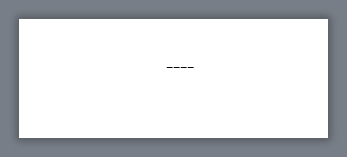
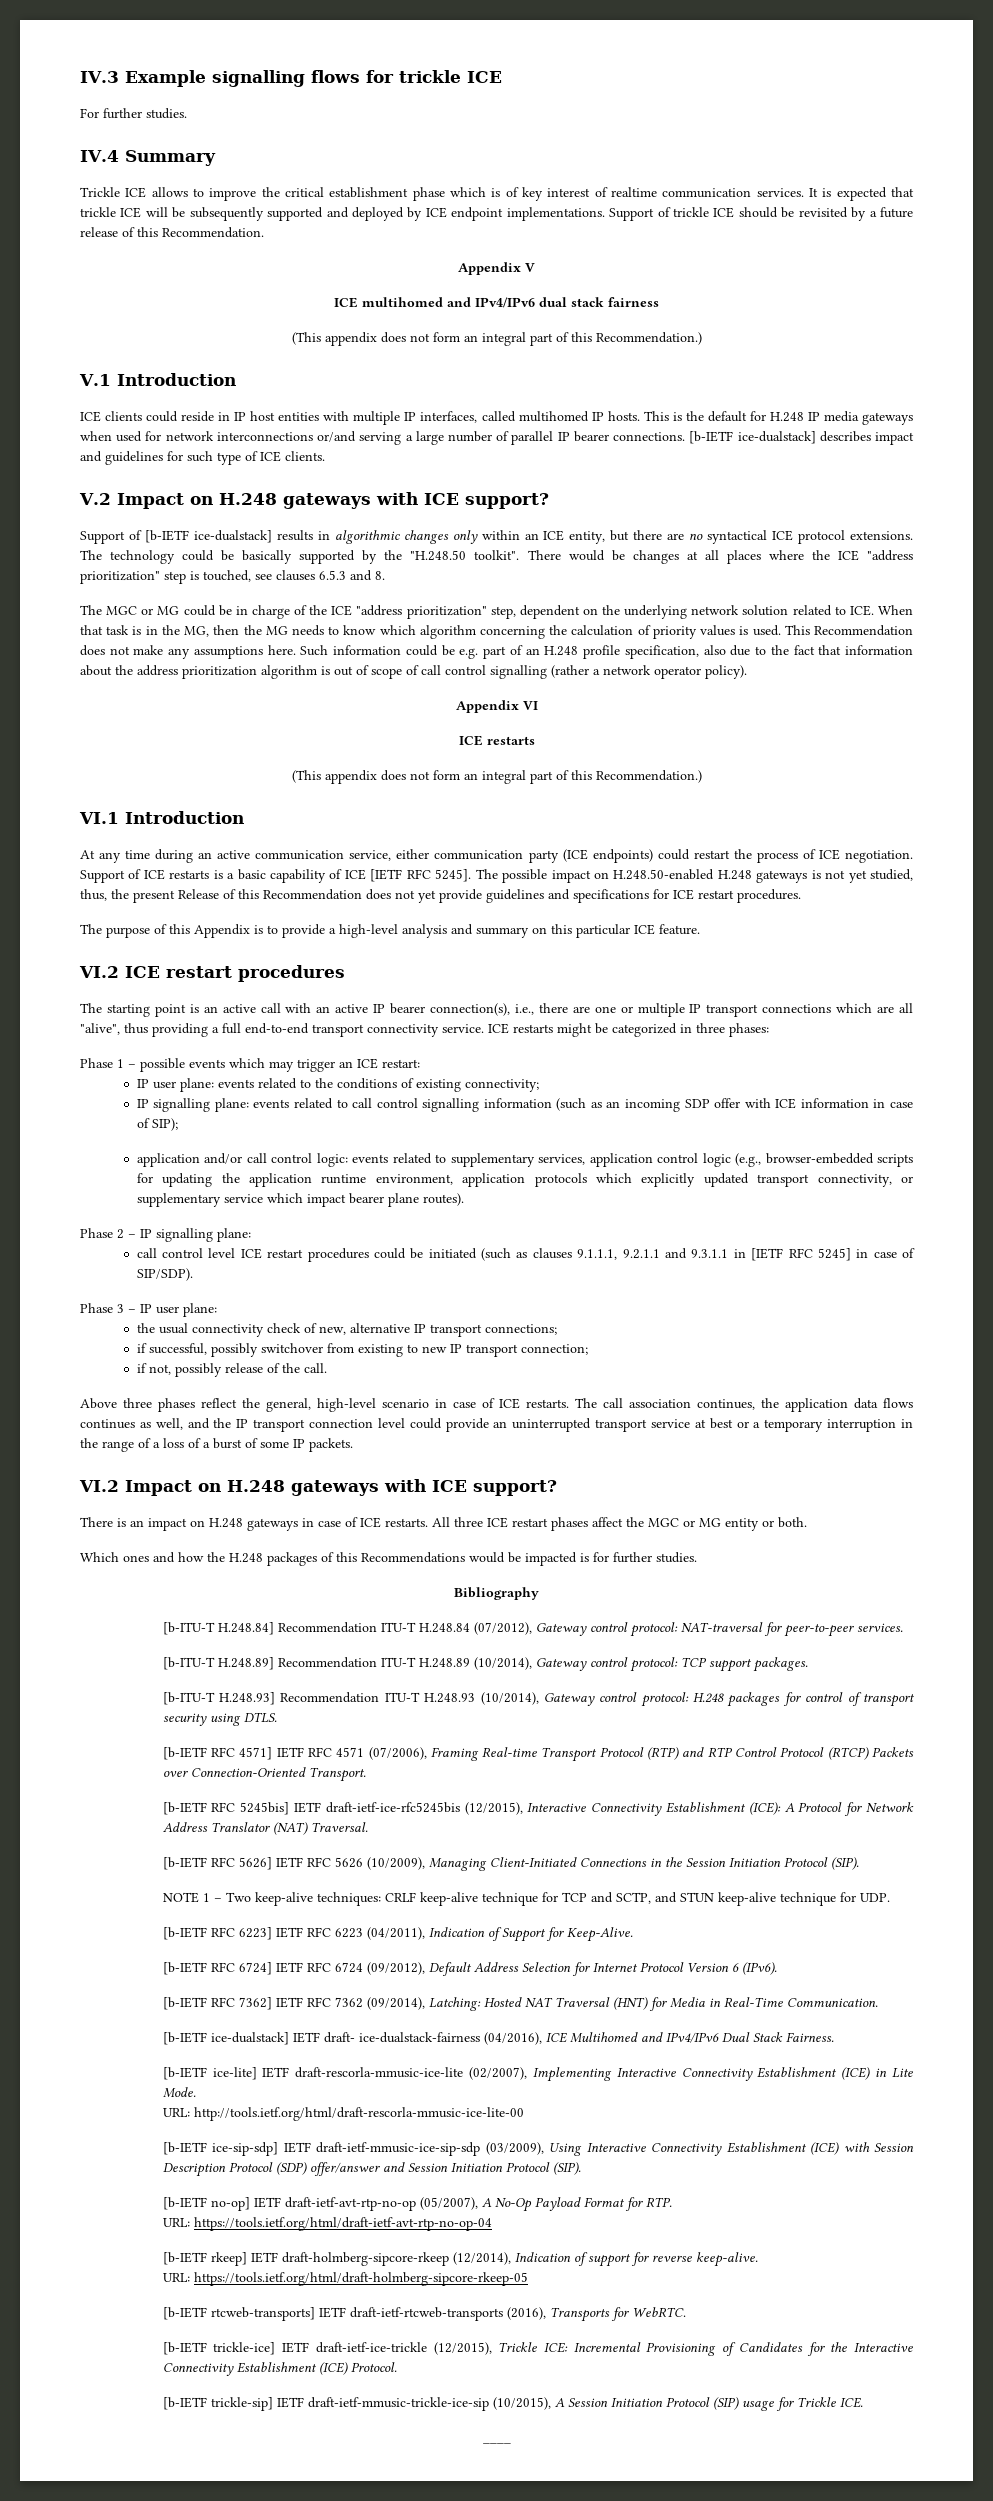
+ IV.3 Example signalling flows for trickle ICE
+ For further studies.
+ IV.4 Summary
+ Trickle ICE allows to improve the critical establishment phase which is of key interest of realtime communication services. It is expected that trickle ICE will be subsequently supported and deployed by ICE endpoint implementations. Support of trickle ICE should be revisited by a future release of this Recommendation.
+ Appendix V
+ ICE multihomed and IPv4/IPv6 dual stack fairness
+ (This appendix does not form an integral part of this Recommendation.)
+ V.1 Introduction
+ ICE clients could reside in IP host entities with multiple IP interfaces, called multihomed IP hosts. This is the default for H.248 IP media gateways when used for network interconnections or/and serving a large number of parallel IP bearer connections. [b-IETF ice-dualstack] describes impact and guidelines for such type of ICE clients.
+ V.2 Impact on H.248 gateways with ICE support?
+ Support of [b-IETF ice-dualstack] results in algorithmic changes only within an ICE entity, but there are no syntactical ICE protocol extensions. The technology could be basically supported by the "H.248.50 toolkit". There would be changes at all places where the ICE "address prioritization" step is touched, see clauses 6.5.3 and 8.
+ The MGC or MG could be in charge of the ICE "address prioritization" step, dependent on the underlying network solution related to ICE. When that task is in the MG, then the MG needs to know which algorithm concerning the calculation of priority values is used. This Recommendation does not make any assumptions here. Such information could be e.g. part of an H.248 profile specification, also due to the fact that information about the address prioritization algorithm is out of scope of call control signalling (rather a network operator policy).
+ Appendix VI
+ ICE restarts
+ (This appendix does not form an integral part of this Recommendation.)
+ VI.1 Introduction
+ At any time during an active communication service, either communication party (ICE endpoints) could restart the process of ICE negotiation. Support of ICE restarts is a basic capability of ICE [IETF RFC 5245]. The possible impact on H.248.50-enabled H.248 gateways is not yet studied, thus, the present Release of this Recommendation does not yet provide guidelines and specifications for ICE restart procedures.
+ The purpose of this Appendix is to provide a high-level analysis and summary on this particular ICE feature.
+ VI.2 ICE restart procedures
+ The starting point is an active call with an active IP bearer connection(s), i.e., there are one or multiple IP transport connections which are all "alive", thus providing a full end-to-end transport connectivity service. ICE restarts might be categorized in three phases:
+ Phase 1 – possible events which may trigger an ICE restart:
+ IP user plane: events related to the conditions of existing connectivity;
+ IP signalling plane: events related to call control signalling information (such as an incoming SDP offer with ICE information in case of SIP);
+ application and/or call control logic: events related to supplementary services, application control logic (e.g., browser-embedded scripts for updating the application runtime environment, application protocols which explicitly updated transport connectivity, or supplementary service which impact bearer plane routes).
+ Phase 2 – IP signalling plane:
+ call control level ICE restart procedures could be initiated (such as clauses 9.1.1.1, 9.2.1.1 and 9.3.1.1 in [IETF RFC 5245] in case of SIP/SDP).
+ Phase 3 – IP user plane:
+ the usual connectivity check of new, alternative IP transport connections;
+ if successful, possibly switchover from existing to new IP transport connection;
+ if not, possibly release of the call.
+ Above three phases reflect the general, high-level scenario in case of ICE restarts. The call association continues, the application data flows continues as well, and the IP transport connection level could provide an uninterrupted transport service at best or a temporary interruption in the range of a loss of a burst of some IP packets.
+ VI.2 Impact on H.248 gateways with ICE support?
+ There is an impact on H.248 gateways in case of ICE restarts. All three ICE restart phases affect the MGC or MG entity or both.
+ Which ones and how the H.248 packages of this Recommendations would be impacted is for further studies.
+ Bibliography
+ [b-ITU-T H.248.84] Recommendation ITU-T H.248.84 (07/2012), Gateway control protocol: NAT-traversal for peer-to-peer services.
+ [b-ITU-T H.248.89] Recommendation ITU-T H.248.89 (10/2014), Gateway control protocol: TCP support packages.
+ [b-ITU-T H.248.93] Recommendation ITU-T H.248.93 (10/2014), Gateway control protocol: H.248 packages for control of transport security using DTLS.
+ [b-IETF RFC 4571] IETF RFC 4571 (07/2006), Framing Real-time Transport Protocol (RTP) and RTP Control Protocol (RTCP) Packets over Connection-Oriented Transport.
+ [b-IETF RFC 5245bis] IETF draft-ietf-ice-rfc5245bis (12/2015), Interactive Connectivity Establishment (ICE): A Protocol for Network Address Translator (NAT) Traversal.
+ [b-IETF RFC 5626] IETF RFC 5626 (10/2009), Managing Client-Initiated Connections in the Session Initiation Protocol (SIP).
+ NOTE 1 – Two keep-alive techniques: CRLF keep-alive technique for TCP and SCTP, and STUN keep-alive technique for UDP.
+ [b-IETF RFC 6223] IETF RFC 6223 (04/2011), Indication of Support for Keep-Alive.
+ [b-IETF RFC 6724] IETF RFC 6724 (09/2012), Default Address Selection for Internet Protocol Version 6 (IPv6).
+ [b-IETF RFC 7362] IETF RFC 7362 (09/2014), Latching: Hosted NAT Traversal (HNT) for Media in Real-Time Communication.
+ [b-IETF ice-dualstack] IETF draft- ice-dualstack-fairness (04/2016), ICE Multihomed and IPv4/IPv6 Dual Stack Fairness.
+ [b-IETF ice-lite] IETF draft-rescorla-mmusic-ice-lite (02/2007), Implementing Interactive Connectivity Establishment (ICE) in Lite Mode.
+ URL: http://tools.ietf.org/html/draft-rescorla-mmusic-ice-lite-00
+ [b-IETF ice-sip-sdp] IETF draft-ietf-mmusic-ice-sip-sdp (03/2009), Using Interactive Connectivity Establishment (ICE) with Session Description Protocol (SDP) offer/answer and Session Initiation Protocol (SIP).
+ [b-IETF no-op] IETF draft-ietf-avt-rtp-no-op (05/2007), A No-Op Payload Format for RTP.
+ URL: https://tools.ietf.org/html/draft-ietf-avt-rtp-no-op-04
+ [b-IETF rkeep] IETF draft-holmberg-sipcore-rkeep (12/2014), Indication of support for reverse keep-alive.
+ URL: https://tools.ietf.org/html/draft-holmberg-sipcore-rkeep-05
+ [b-IETF rtcweb-transports] IETF draft-ietf-rtcweb-transports (2016), Transports for WebRTC.
+ [b-IETF trickle-ice] IETF draft-ietf-ice-trickle (12/2015), Trickle ICE: Incremental Provisioning of Candidates for the Interactive Connectivity Establishment (ICE) Protocol.
+ [b-IETF trickle-sip] IETF draft-ietf-mmusic-trickle-ice-sip (10/2015), A Session Initiation Protocol (SIP) usage for Trickle ICE.

